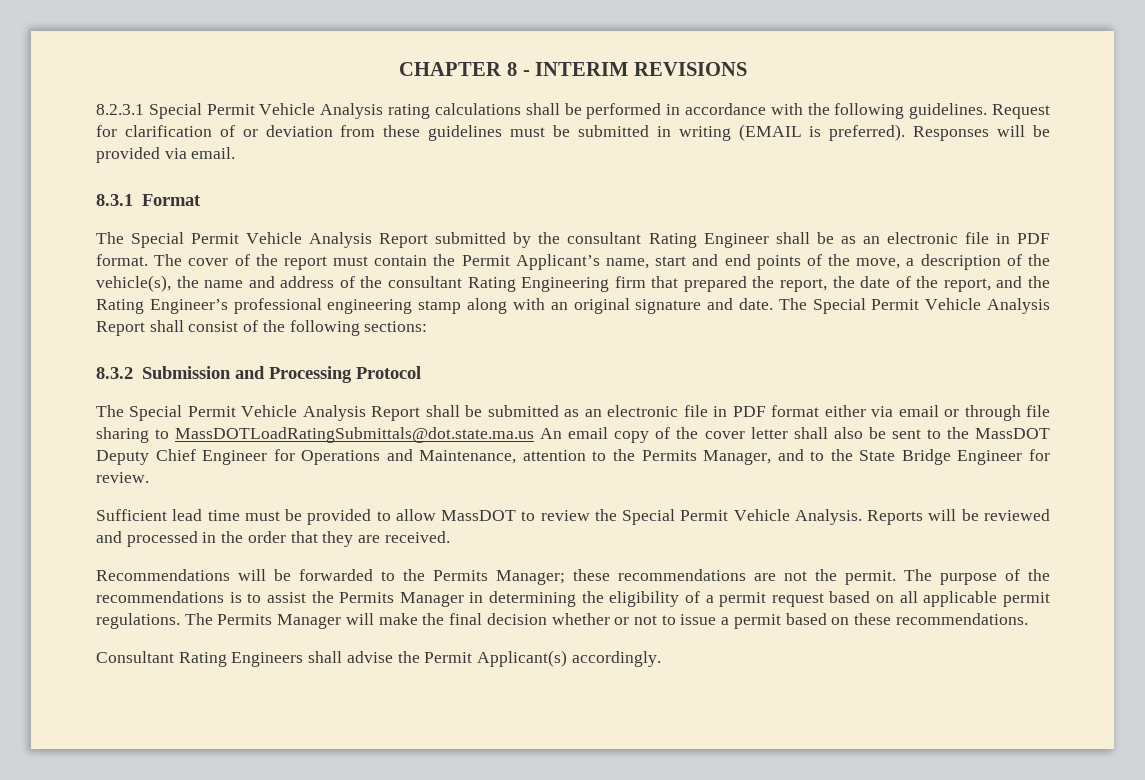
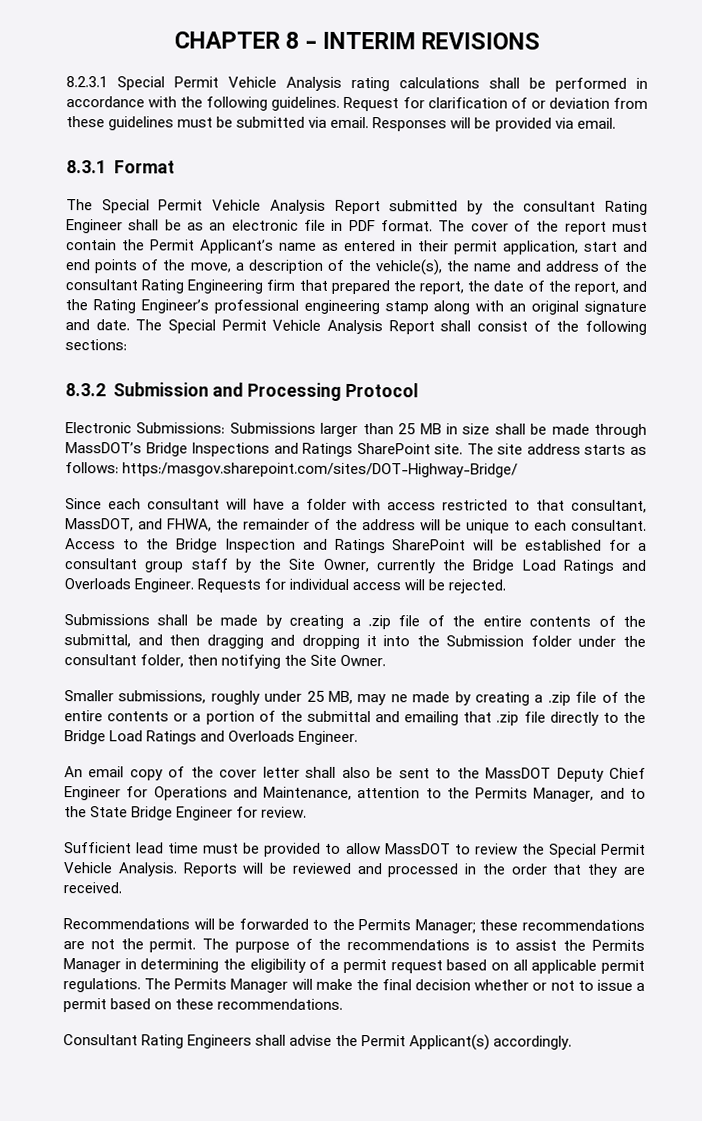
- Request for clarification of or deviation from these guidelines must be submitted in writing (EMAIL is preferred).
+ Request for clarification of or deviation from these guidelines must be submitted via email.
- The cover of the report must contain the Permit Applicant’s name, start and end points of the move, a description of the vehicle(s), the name and address of the consultant Rating Engineering firm that prepared the report, the date of the report, and the Rating Engineer’s professional engineering stamp along with an original signature and date.
+ The cover of the report must contain the Permit Applicant’s name as entered in their permit application, start and end points of the move, a description of the vehicle(s), the name and address of the consultant Rating Engineering firm that prepared the report, the date of the report, and the Rating Engineer’s professional engineering stamp along with an original signature and date.
- The Special Permit Vehicle Analysis Report shall be submitted as an electronic file in PDF format either via email or through file sharing to MassDOTLoadRatingSubmittals@dot.state.ma.us An email copy of the cover letter shall also be sent to the MassDOT Deputy Chief Engineer for Operations and Maintenance, attention to the Permits Manager, and to the State Bridge Engineer for review.
+ Electronic Submissions: Submissions larger than 25 MB in size shall be made through MassDOT’s Bridge Inspections and Ratings SharePoint site. The site address starts as follows: https:/masgov.sharepoint.com/sites/DOT-Highway-Bridge/
+ Since each consultant will have a folder with access restricted to that consultant, MassDOT, and FHWA, the remainder of the address will be unique to each consultant. Access to the Bridge Inspection and Ratings SharePoint will be established for a consultant group staff by the Site Owner, currently the Bridge Load Ratings and Overloads Engineer. Requests for individual access will be rejected.
+ Submissions shall be made by creating a .zip file of the entire contents of the submittal, and then dragging and dropping it into the Submission folder under the consultant folder, then notifying the Site Owner.
+ Smaller submissions, roughly under 25 MB, may ne made by creating a .zip file of the entire contents or a portion of the submittal and emailing that .zip file directly to the Bridge Load Ratings and Overloads Engineer.
+ An email copy of the cover letter shall also be sent to the MassDOT Deputy Chief Engineer for Operations and Maintenance, attention to the Permits Manager, and to the State Bridge Engineer for review.

